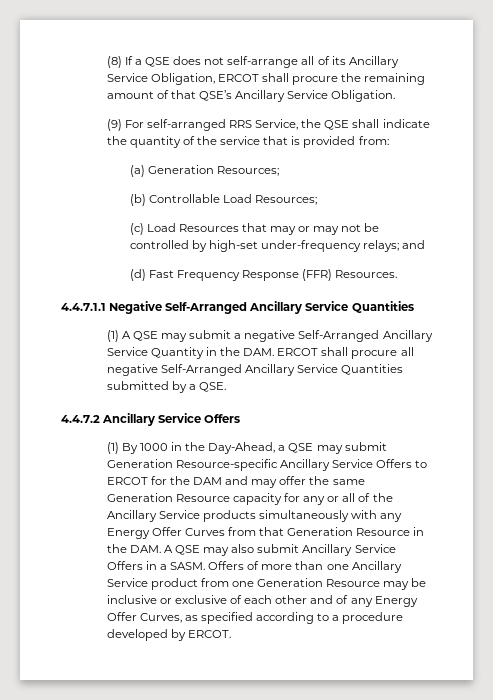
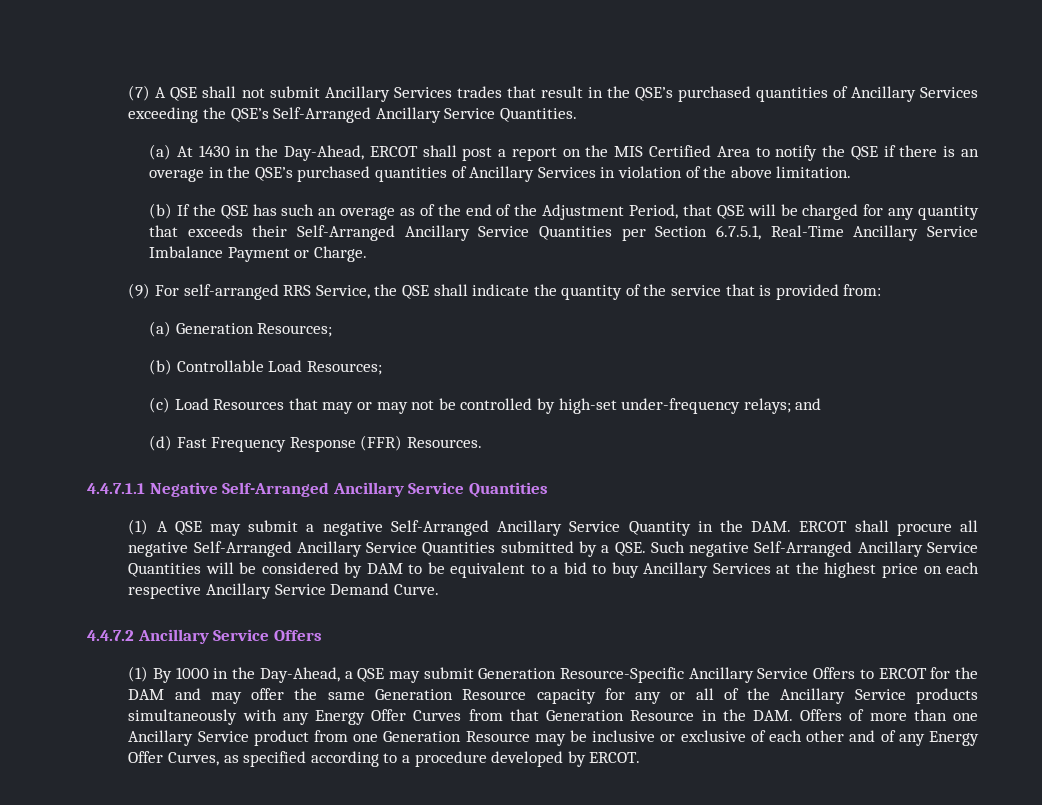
- (8) If a QSE does not self-arrange all of its Ancillary Service Obligation, ERCOT shall procure the remaining amount of that QSE’s Ancillary Service Obligation.
+ (7) A QSE shall not submit Ancillary Services trades that result in the QSE’s purchased quantities of Ancillary Services exceeding the QSE’s Self-Arranged Ancillary Service Quantities.
+ (a) At 1430 in the Day-Ahead, ERCOT shall post a report on the MIS Certified Area to notify the QSE if there is an overage in the QSE’s purchased quantities of Ancillary Services in violation of the above limitation.
+ (b) If the QSE has such an overage as of the end of the Adjustment Period, that QSE will be charged for any quantity that exceeds their Self-Arranged Ancillary Service Quantities per Section 6.7.5.1, Real-Time Ancillary Service Imbalance Payment or Charge.
- (1) A QSE may submit a negative Self-Arranged Ancillary Service Quantity in the DAM. ERCOT shall procure all negative Self-Arranged Ancillary Service Quantities submitted by a QSE.
+ (1) A QSE may submit a negative Self-Arranged Ancillary Service Quantity in the DAM. ERCOT shall procure all negative Self-Arranged Ancillary Service Quantities submitted by a QSE. Such negative Self-Arranged Ancillary Service Quantities will be considered by DAM to be equivalent to a bid to buy Ancillary Services at the highest price on each respective Ancillary Service Demand Curve.
- (1) By 1000 in the Day-Ahead, a QSE may submit Generation Resource-specific Ancillary Service Offers to ERCOT for the DAM and may offer the same Generation Resource capacity for any or all of the Ancillary Service products simultaneously with any Energy Offer Curves from that Generation Resource in the DAM. A QSE may also submit Ancillary Service Offers in a SASM. Offers of more than one Ancillary Service product from one Generation Resource may be inclusive or exclusive of each other and of any Energy Offer Curves, as specified according to a procedure developed by ERCOT.
+ (1) By 1000 in the Day-Ahead, a QSE may submit Generation Resource-Specific Ancillary Service Offers to ERCOT for the DAM and may offer the same Generation Resource capacity for any or all of the Ancillary Service products simultaneously with any Energy Offer Curves from that Generation Resource in the DAM. Offers of more than one Ancillary Service product from one Generation Resource may be inclusive or exclusive of each other and of any Energy Offer Curves, as specified according to a procedure developed by ERCOT.

